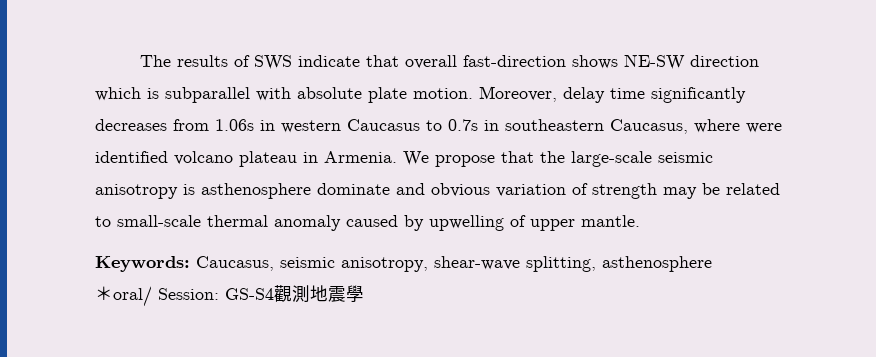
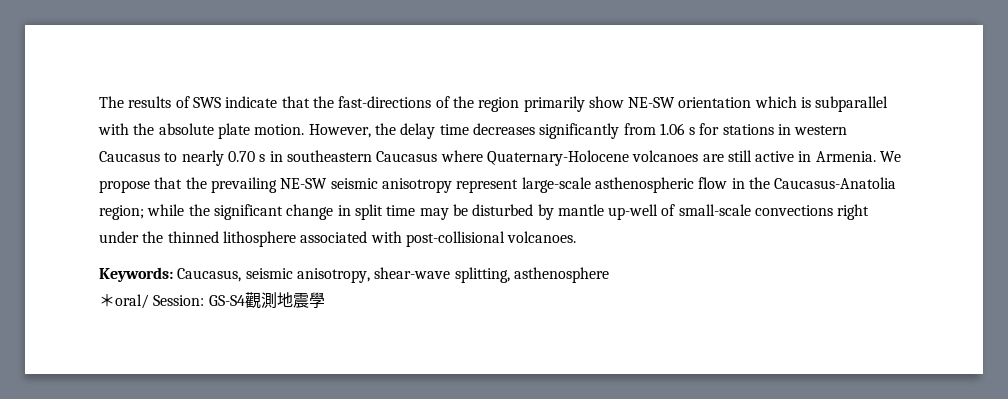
- The results of SWS indicate that overall fast-direction shows NE-SW direction which is subparallel with absolute plate motion.
+ The results of SWS indicate that the fast-directions of the region primarily show NE-SW orientation which is subparallel with the absolute plate motion.
- Moreover, delay time significantly decreases from 1.06s in western Caucasus to 0.7s in southeastern Caucasus, where were identified volcano plateau in Armenia.
+ However, the delay time decreases significantly from 1.06 s for stations in western Caucasus to nearly 0.70 s in southeastern Caucasus where Quaternary-Holocene volcanoes are still active in Armenia.
- We propose that the large-scale seismic anisotropy is asthenosphere dominate and obvious variation of strength may be related to small-scale thermal anomaly caused by upwelling of upper mantle.
+ We propose that the prevailing NE-SW seismic anisotropy represent large-scale asthenospheric flow in the Caucasus-Anatolia region; while the significant change in split time may be disturbed by mantle up-well of small-scale convections right under the thinned lithosphere associated with post-collisional volcanoes.

